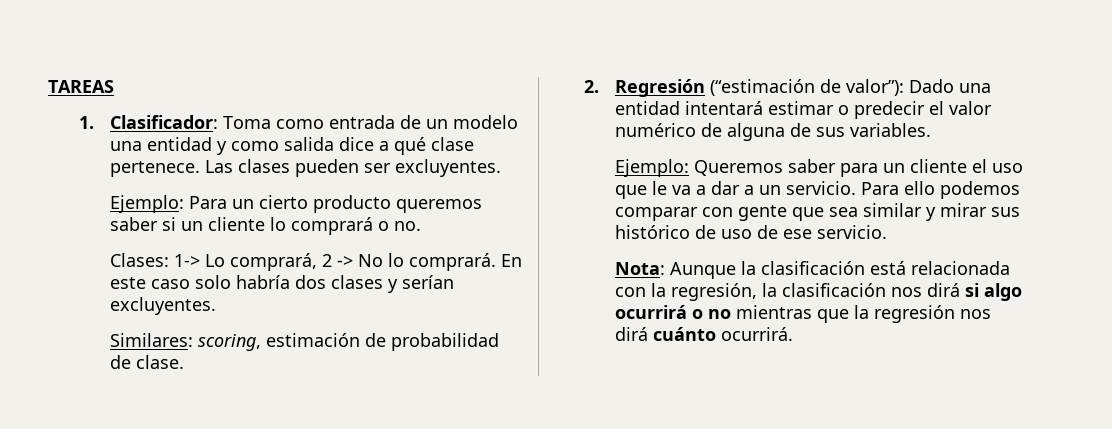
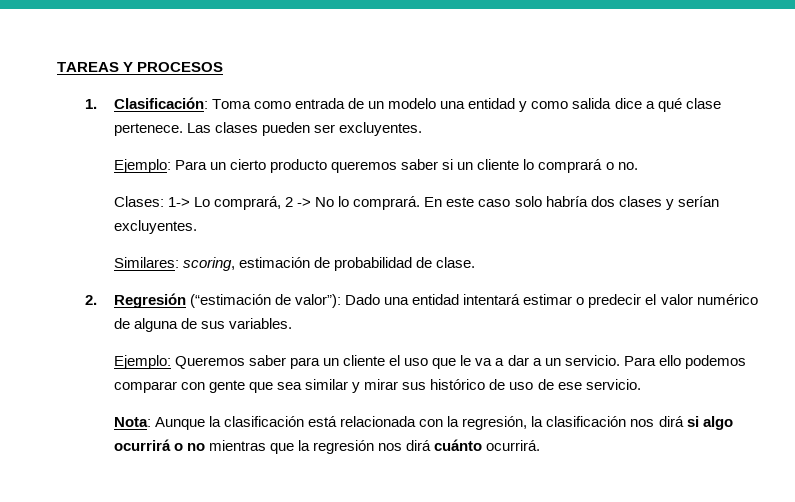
- TAREAS
+ TAREAS Y PROCESOS
- 1. Clasificador: Toma como entrada de un modelo una entidad y como salida dice a qué clase pertenece.
+ 1. Clasificación: Toma como entrada de un modelo una entidad y como salida dice a qué clase pertenece.

